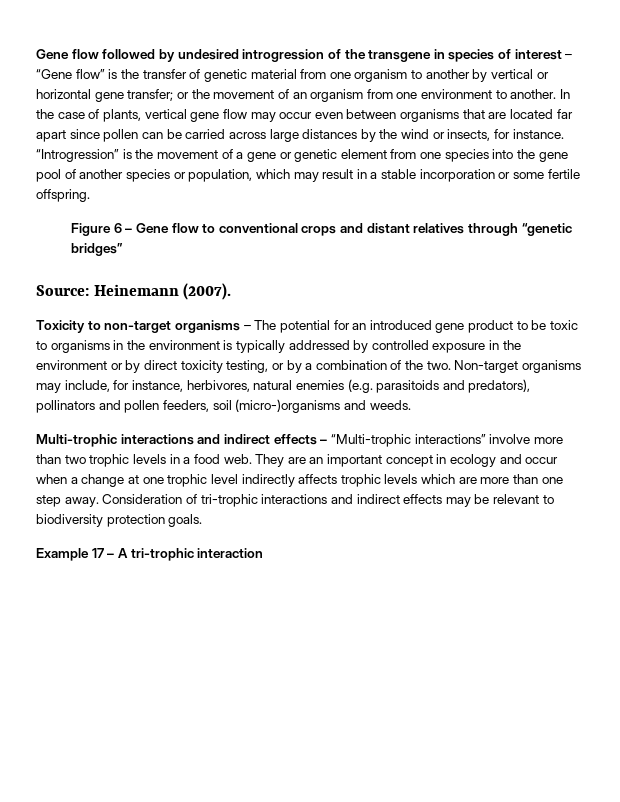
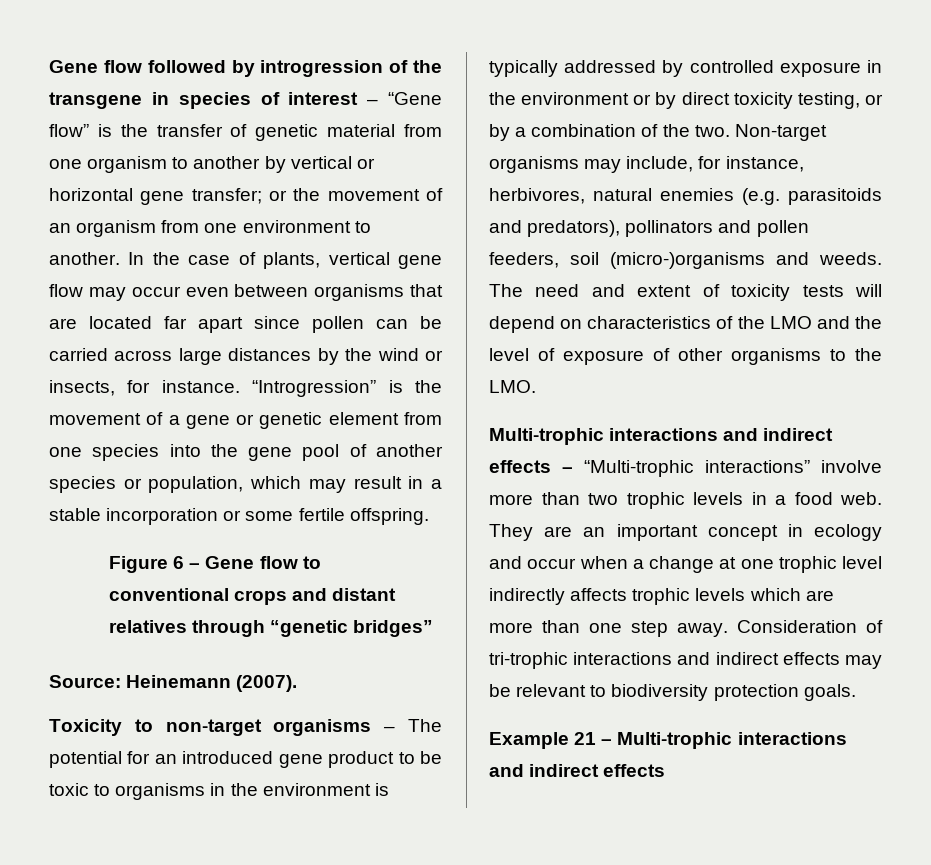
- Gene flow followed by undesired introgression of the transgene in species of interest – “Gene flow” is the transfer of genetic material from one organism to another by vertical or horizontal gene transfer; or the movement of an organism from one environment to another.
+ Gene flow followed by introgression of the transgene in species of interest – “Gene flow” is the transfer of genetic material from one organism to another by vertical or horizontal gene transfer; or the movement of an organism from one environment to another.
+ The need and extent of toxicity tests will depend on characteristics of the LMO and the level of exposure of other organisms to the LMO.
- Example 17 – A tri-trophic interaction
+ Example 21 – Multi-trophic interactions and indirect effects

